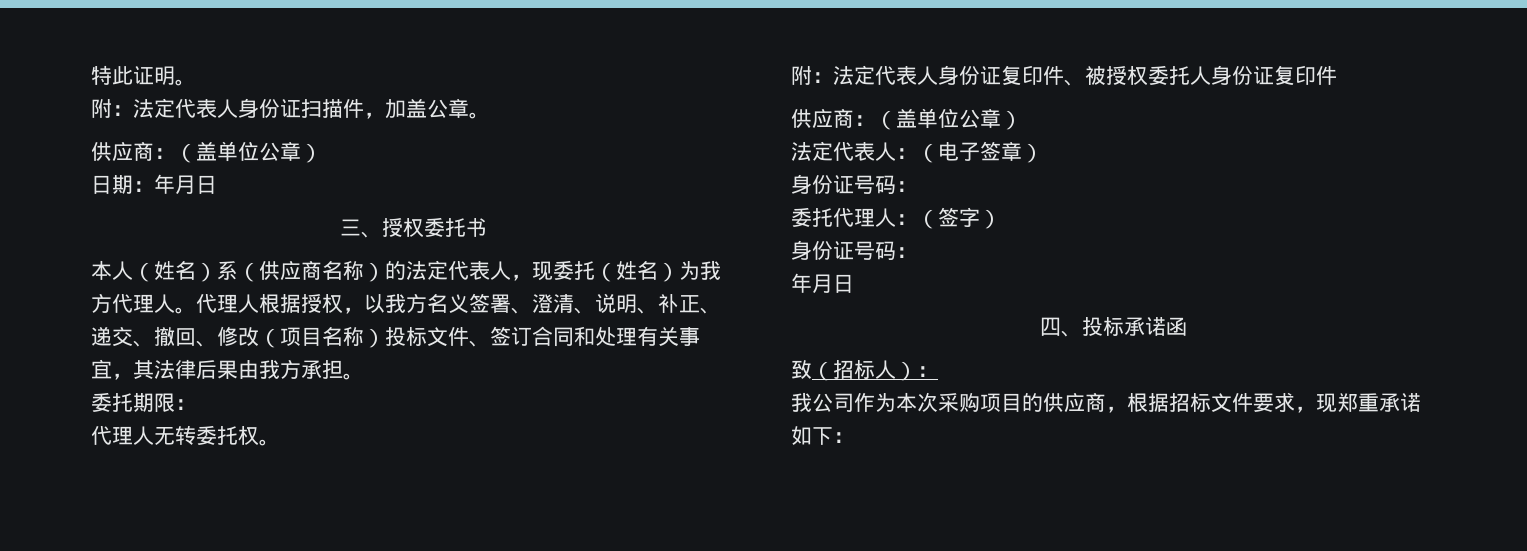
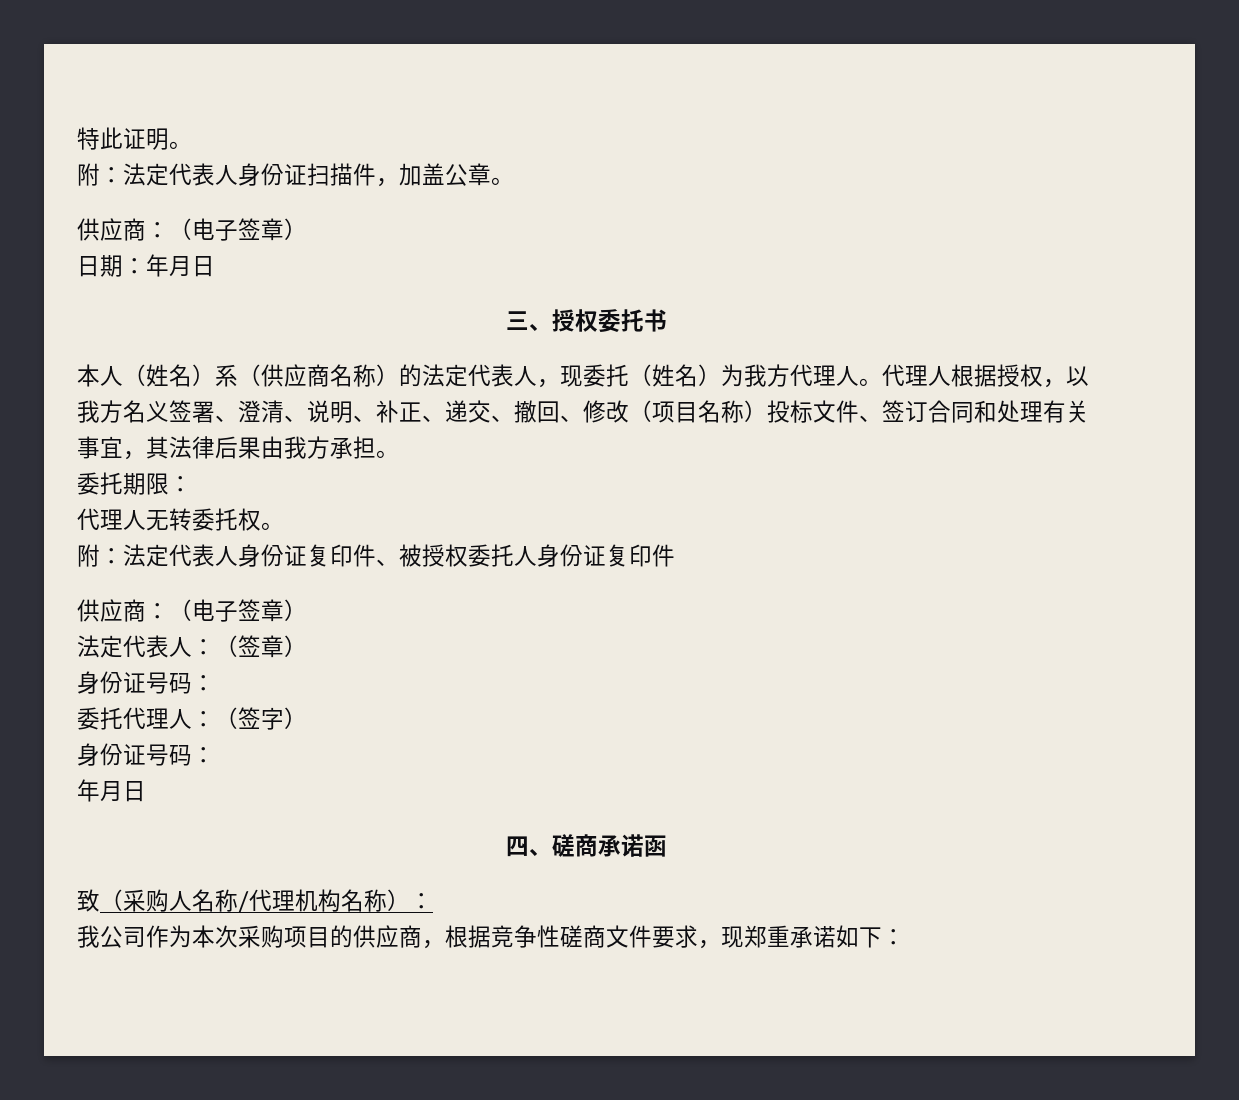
  附：法定代表人身份证扫描件，加盖公章。
- 供应商：（盖单位公章）
+ 供应商：（电子签章）
  附：法定代表人身份证复印件、被授权委托人身份证复印件
- 供应商：（盖单位公章）
+ 供应商：（电子签章）
- 法定代表人：（电子签章）
+ 法定代表人：（签章）
- 四、投标承诺函
+ 四、磋商承诺函
- 致（招标人）：
+ 致（采购人名称/代理机构名称）：
- 我公司作为本次采购项目的供应商，根据招标文件要求，现郑重承诺如下：
+ 我公司作为本次采购项目的供应商，根据竞争性磋商文件要求，现郑重承诺如下：

